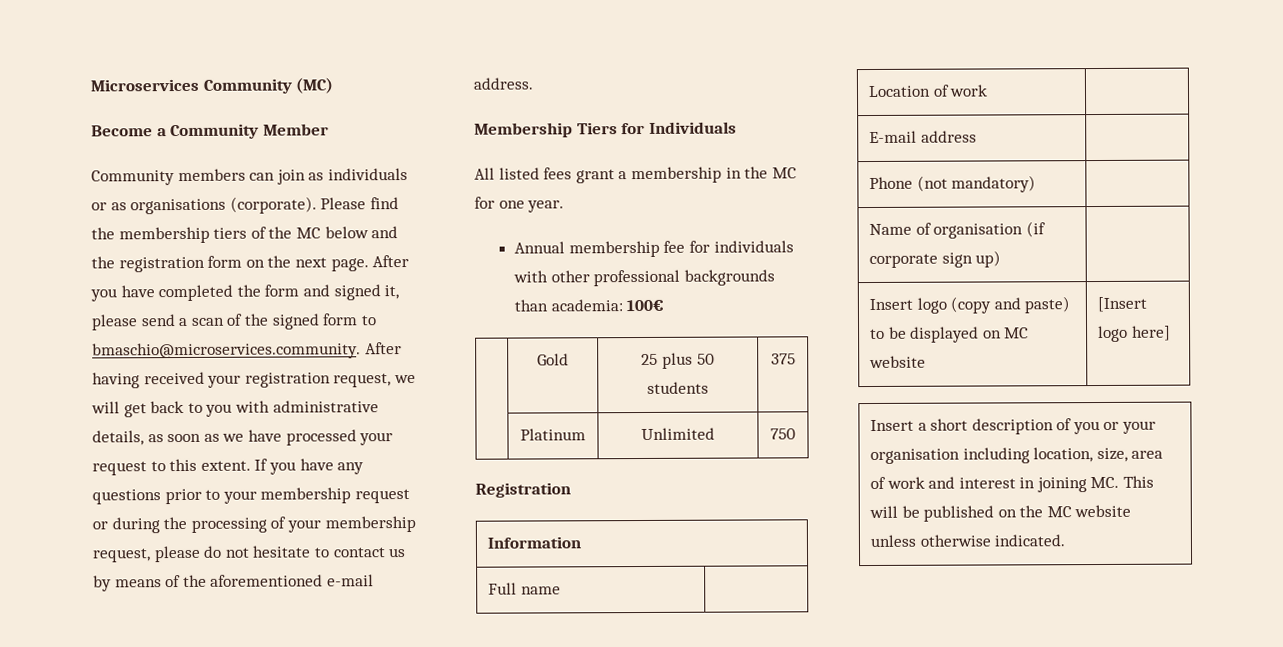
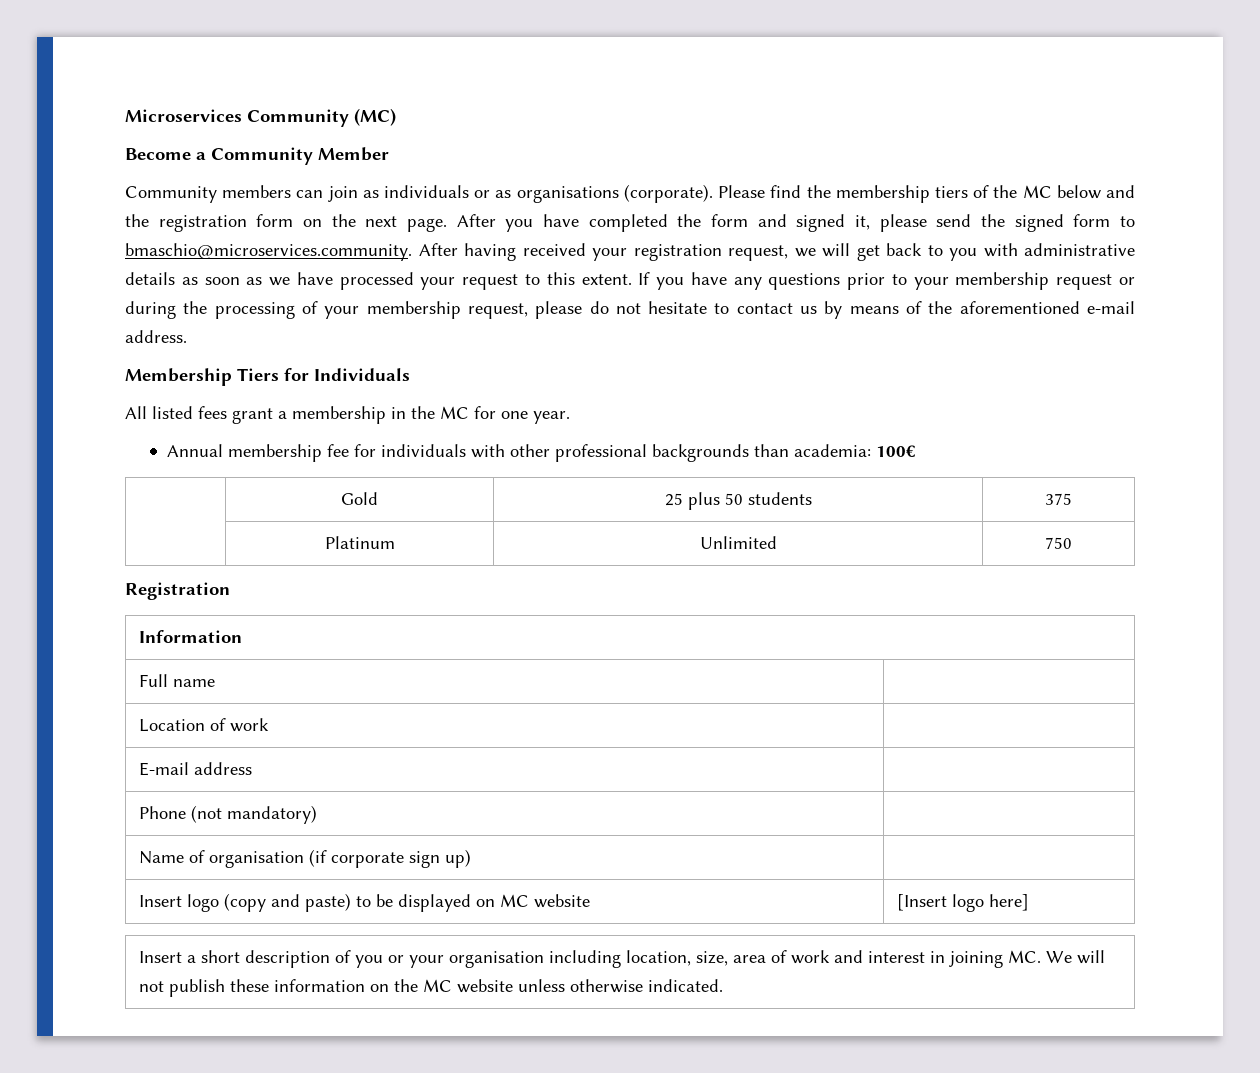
- After you have completed the form and signed it, please send a scan of the signed form to bmaschio@microservices.community. After having received your registration request, we will get back to you with administrative details, as soon as we have processed your request to this extent.
+ After you have completed the form and signed it, please send the signed form to bmaschio@microservices.community. After having received your registration request, we will get back to you with administrative details as soon as we have processed your request to this extent.
- Insert a short description of you or your organisation including location, size, area of work and interest in joining MC. This will be published on the MC website unless otherwise indicated.
+ Insert a short description of you or your organisation including location, size, area of work and interest in joining MC. We will not publish these information on the MC website unless otherwise indicated.

